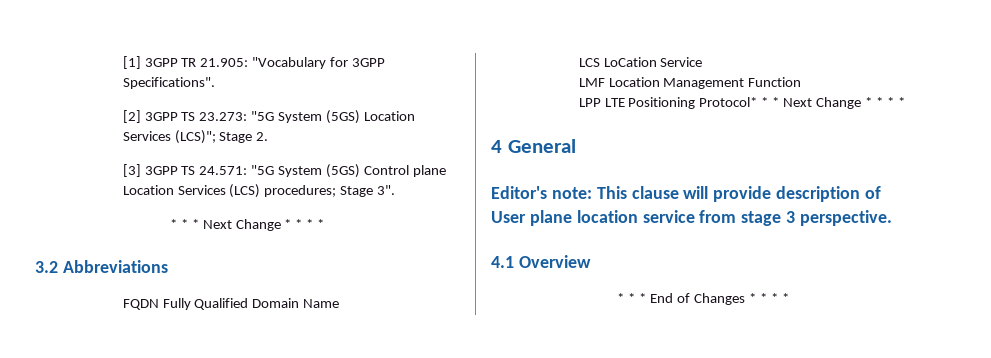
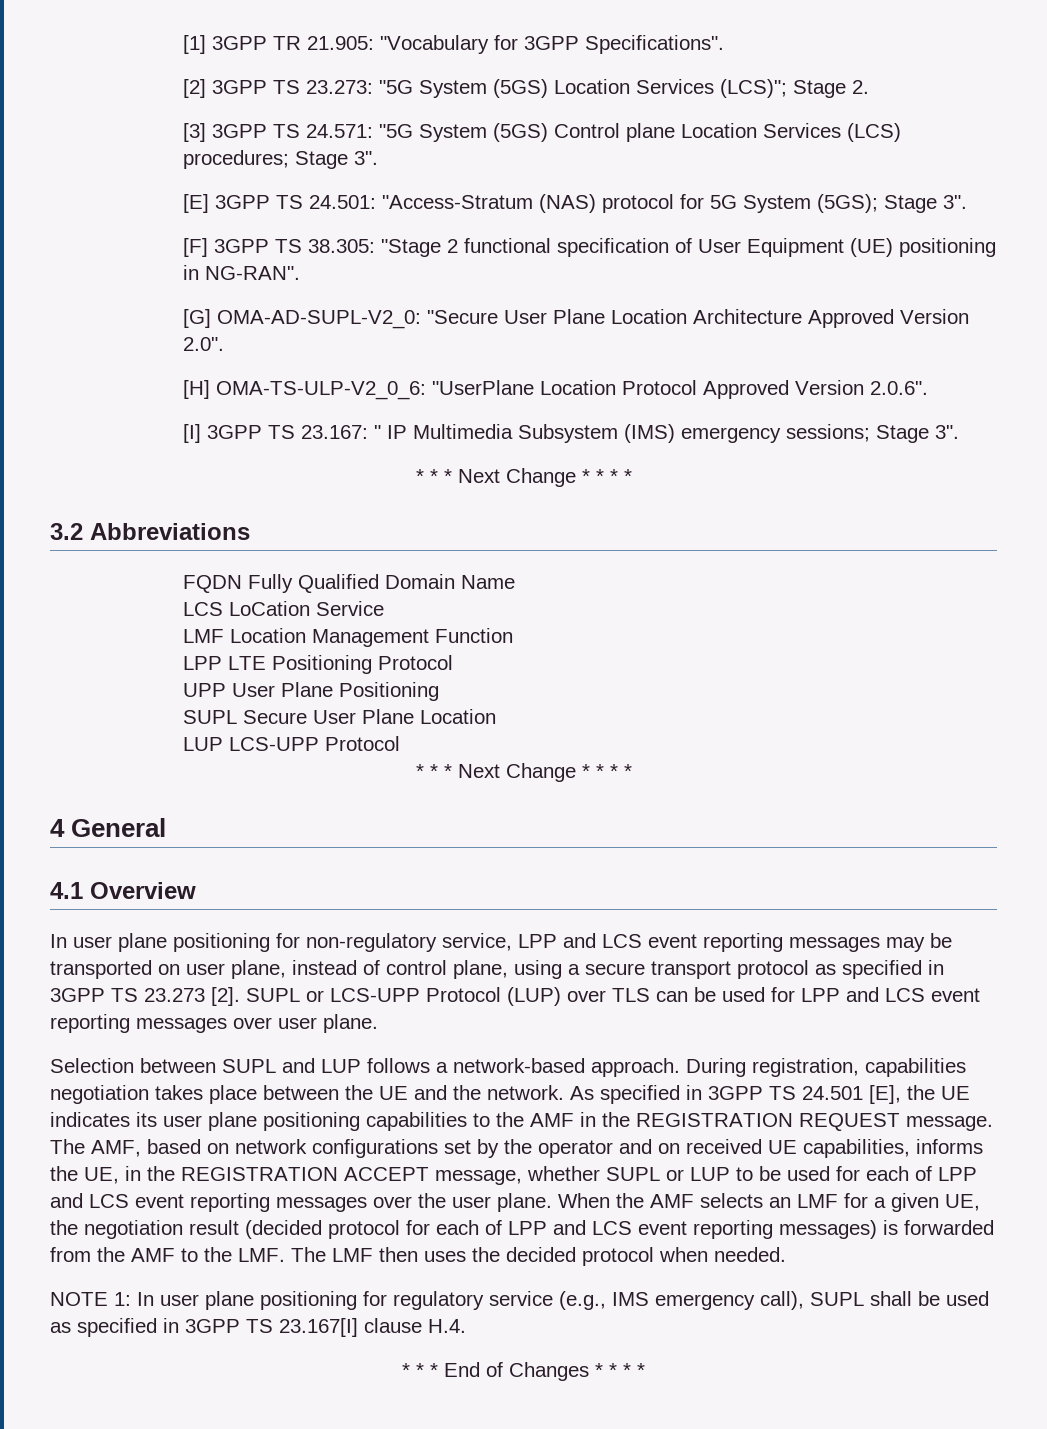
+ [E] 3GPP TS 24.501: "Access-Stratum (NAS) protocol for 5G System (5GS); Stage 3".
+ [F] 3GPP TS 38.305: "Stage 2 functional specification of User Equipment (UE) positioning in NG-RAN".
+ [G] OMA-AD-SUPL-V2_0: "Secure User Plane Location Architecture Approved Version 2.0".
+ [H] OMA-TS-ULP-V2_0_6: "UserPlane Location Protocol Approved Version 2.0.6".
+ [I] 3GPP TS 23.167: " IP Multimedia Subsystem (IMS) emergency sessions; Stage 3".
- LPP LTE Positioning Protocol* * * Next Change * * * *
+ LPP LTE Positioning Protocol
+ UPP User Plane Positioning
+ SUPL Secure User Plane Location
+ LUP LCS-UPP Protocol
+ * * * Next Change * * * *
- Editor's note: This clause will provide description of User plane location service from stage 3 perspective.
  4.1 Overview
+ In user plane positioning for non-regulatory service, LPP and LCS event reporting messages may be transported on user plane, instead of control plane, using a secure transport protocol as specified in 3GPP TS 23.273 [2]. SUPL or LCS-UPP Protocol (LUP) over TLS can be used for LPP and LCS event reporting messages over user plane.
+ Selection between SUPL and LUP follows a network-based approach. During registration, capabilities negotiation takes place between the UE and the network. As specified in 3GPP TS 24.501 [E], the UE indicates its user plane positioning capabilities to the AMF in the REGISTRATION REQUEST message. The AMF, based on network configurations set by the operator and on received UE capabilities, informs the UE, in the REGISTRATION ACCEPT message, whether SUPL or LUP to be used for each of LPP and LCS event reporting messages over the user plane. When the AMF selects an LMF for a given UE, the negotiation result (decided protocol for each of LPP and LCS event reporting messages) is forwarded from the AMF to the LMF. The LMF then uses the decided protocol when needed.
+ NOTE 1: In user plane positioning for regulatory service (e.g., IMS emergency call), SUPL shall be used as specified in 3GPP TS 23.167[I] clause H.4.

